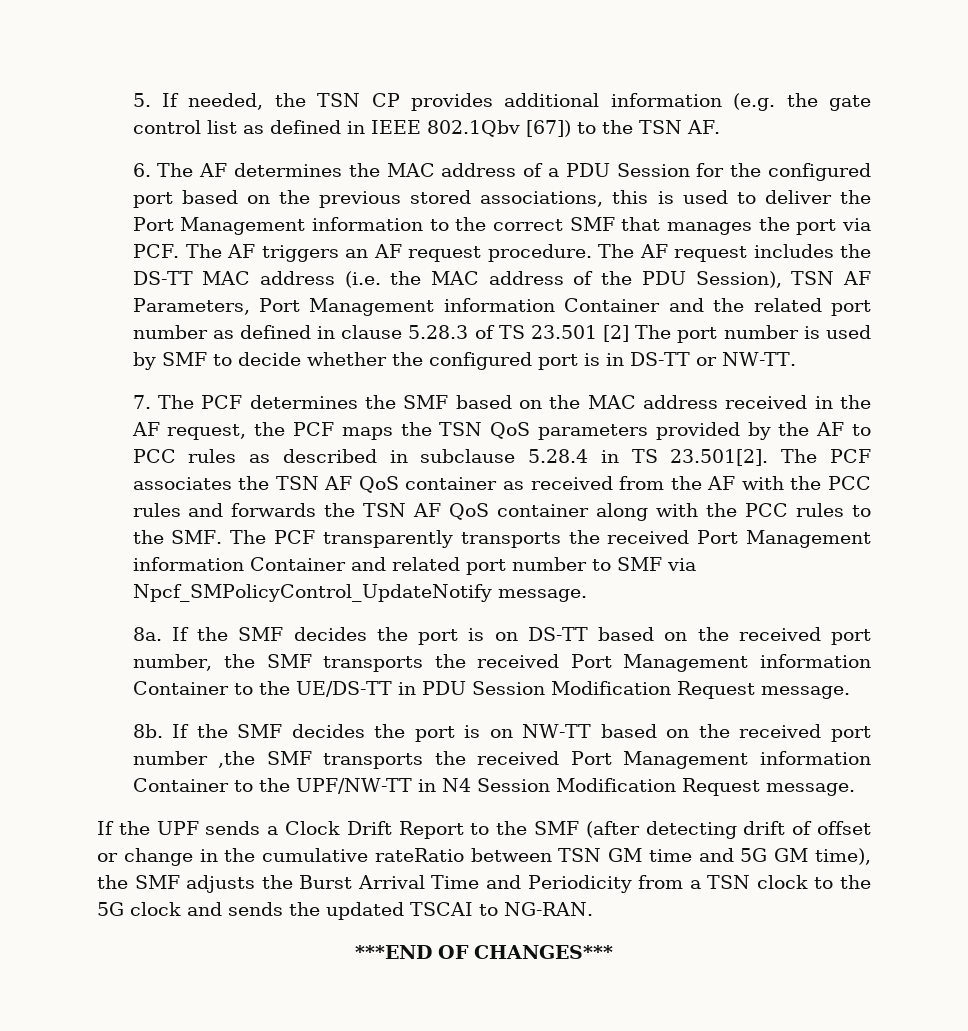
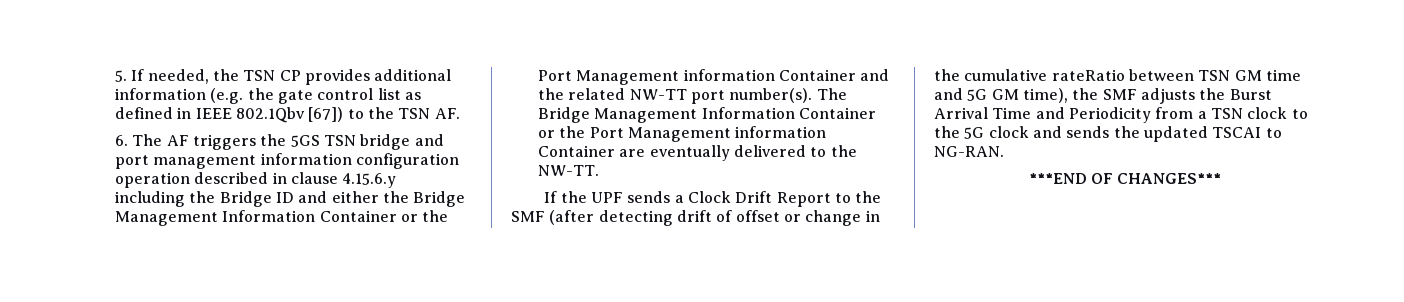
- 6. The AF determines the MAC address of a PDU Session for the configured port based on the previous stored associations, this is used to deliver the Port Management information to the correct SMF that manages the port via PCF. The AF triggers an AF request procedure. The AF request includes the DS-TT MAC address (i.e. the MAC address of the PDU Session), TSN AF Parameters, Port Management information Container and the related port number as defined in clause 5.28.3 of TS 23.501 [2] The port number is used by SMF to decide whether the configured port is in DS-TT or NW-TT.
- 7. The PCF determines the SMF based on the MAC address received in the AF request, the PCF maps the TSN QoS parameters provided by the AF to PCC rules as described in subclause 5.28.4 in TS 23.501[2]. The PCF associates the TSN AF QoS container as received from the AF with the PCC rules and forwards the TSN AF QoS container along with the PCC rules to the SMF. The PCF transparently transports the received Port Management information Container and related port number to SMF via Npcf_SMPolicyControl_UpdateNotify message.
- 8a. If the SMF decides the port is on DS-TT based on the received port number, the SMF transports the received Port Management information Container to the UE/DS-TT in PDU Session Modification Request message.
- 8b. If the SMF decides the port is on NW-TT based on the received port number ,the SMF transports the received Port Management information Container to the UPF/NW-TT in N4 Session Modification Request message.
+ 6. The AF triggers the 5GS TSN bridge and port management information configuration operation described in clause 4.15.6.y including the Bridge ID and either the Bridge Management Information Container or the Port Management information Container and the related NW-TT port number(s). The Bridge Management Information Container or the Port Management information Container are eventually delivered to the NW-TT.

